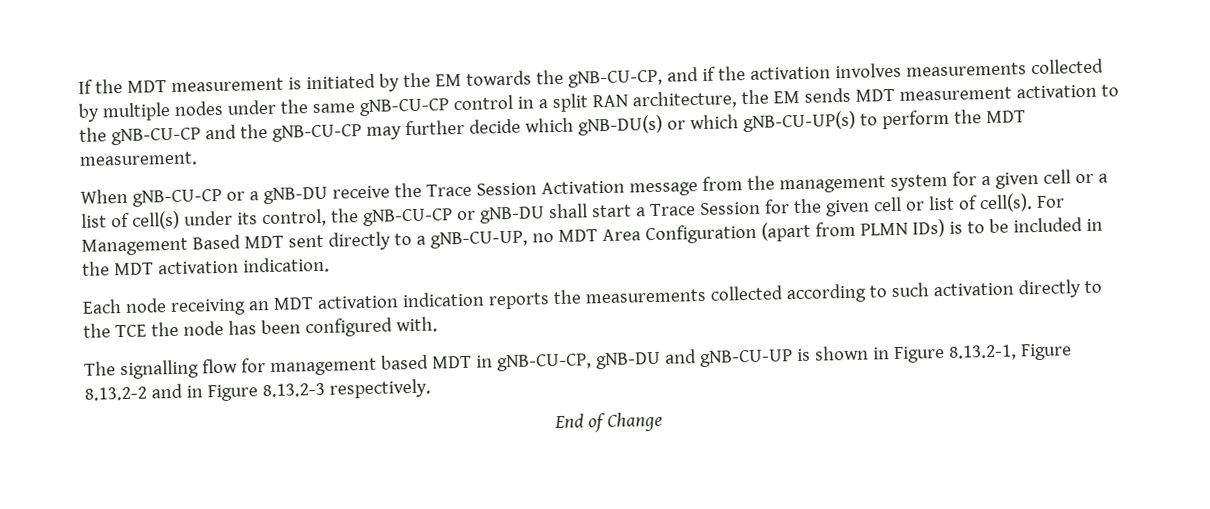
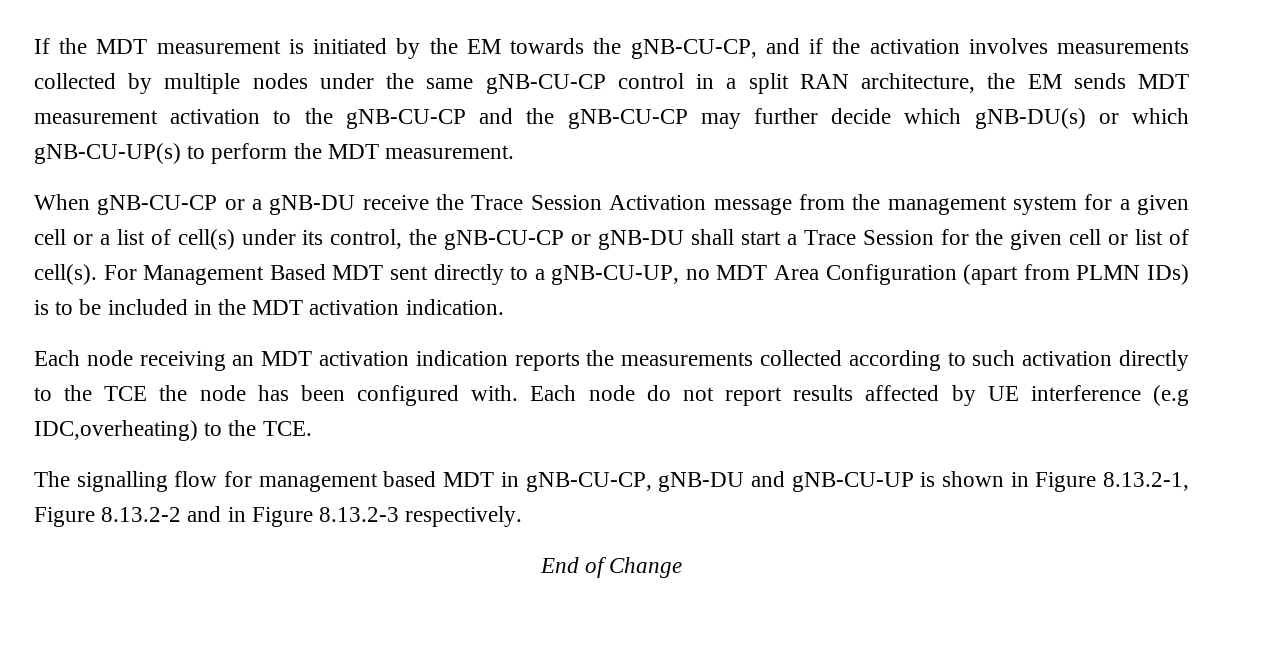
+ Each node do not report results affected by UE interference (e.g IDC,overheating) to the TCE.

